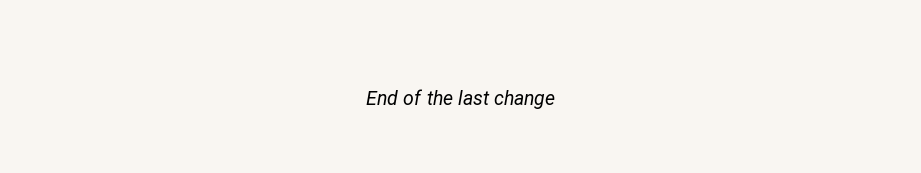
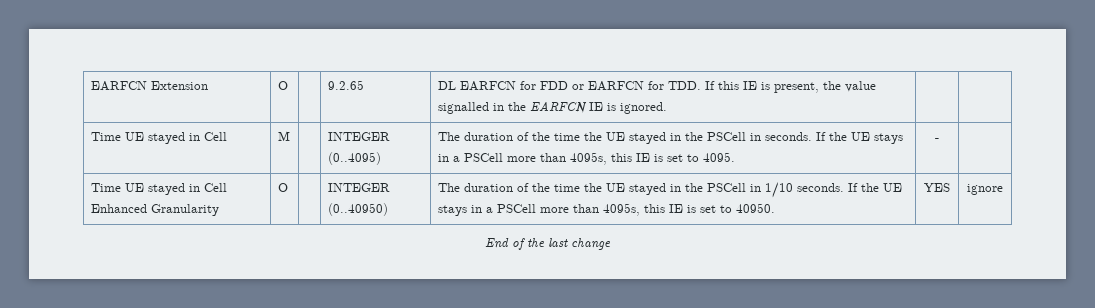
+ EARFCN Extension | O | | 9.2.65 | DL EARFCN for FDD or EARFCN for TDD. If this IE is present, the value signalled in the EARFCN IE is ignored. | |
+ Time UE stayed in Cell | M | | INTEGER (0..4095) | The duration of the time the UE stayed in the PSCell in seconds. If the UE stays in a PSCell more than 4095s, this IE is set to 4095. | - |
+ Time UE stayed in Cell Enhanced Granularity | O | | INTEGER (0..40950) | The duration of the time the UE stayed in the PSCell in 1/10 seconds. If the UE stays in a PSCell more than 4095s, this IE is set to 40950. | YES | ignore

